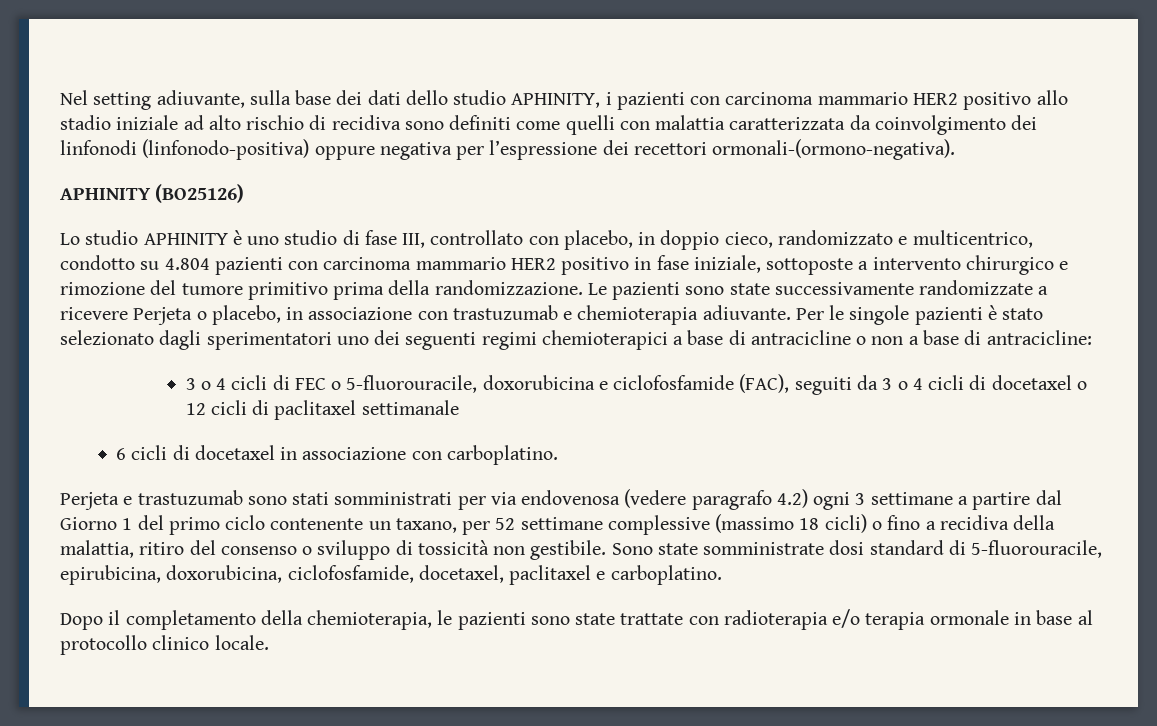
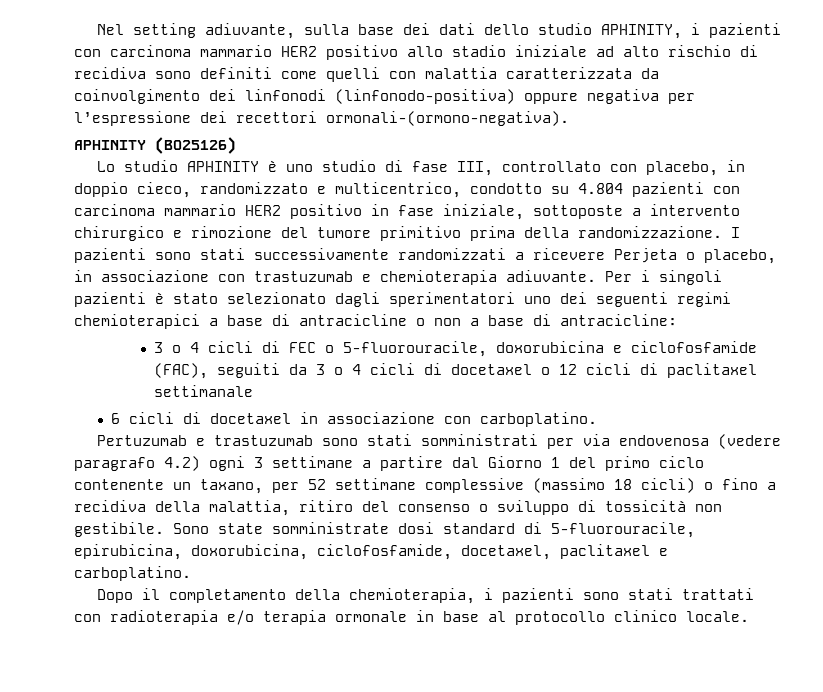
- Le pazienti sono state successivamente randomizzate a ricevere Perjeta o placebo, in associazione con trastuzumab e chemioterapia adiuvante.
+ I pazienti sono stati successivamente randomizzati a ricevere Perjeta o placebo, in associazione con trastuzumab e chemioterapia adiuvante.
- Per le singole pazienti è stato selezionato dagli sperimentatori uno dei seguenti regimi chemioterapici a base di antracicline o non a base di antracicline:
+ Per i singoli pazienti è stato selezionato dagli sperimentatori uno dei seguenti regimi chemioterapici a base di antracicline o non a base di antracicline:
- Perjeta e trastuzumab sono stati somministrati per via endovenosa (vedere paragrafo 4.2) ogni 3 settimane a partire dal Giorno 1 del primo ciclo contenente un taxano, per 52 settimane complessive (massimo 18 cicli) o fino a recidiva della malattia, ritiro del consenso o sviluppo di tossicità non gestibile.
+ Pertuzumab e trastuzumab sono stati somministrati per via endovenosa (vedere paragrafo 4.2) ogni 3 settimane a partire dal Giorno 1 del primo ciclo contenente un taxano, per 52 settimane complessive (massimo 18 cicli) o fino a recidiva della malattia, ritiro del consenso o sviluppo di tossicità non gestibile.
- Dopo il completamento della chemioterapia, le pazienti sono state trattate con radioterapia e/o terapia ormonale in base al protocollo clinico locale.
+ Dopo il completamento della chemioterapia, i pazienti sono stati trattati con radioterapia e/o terapia ormonale in base al protocollo clinico locale.

